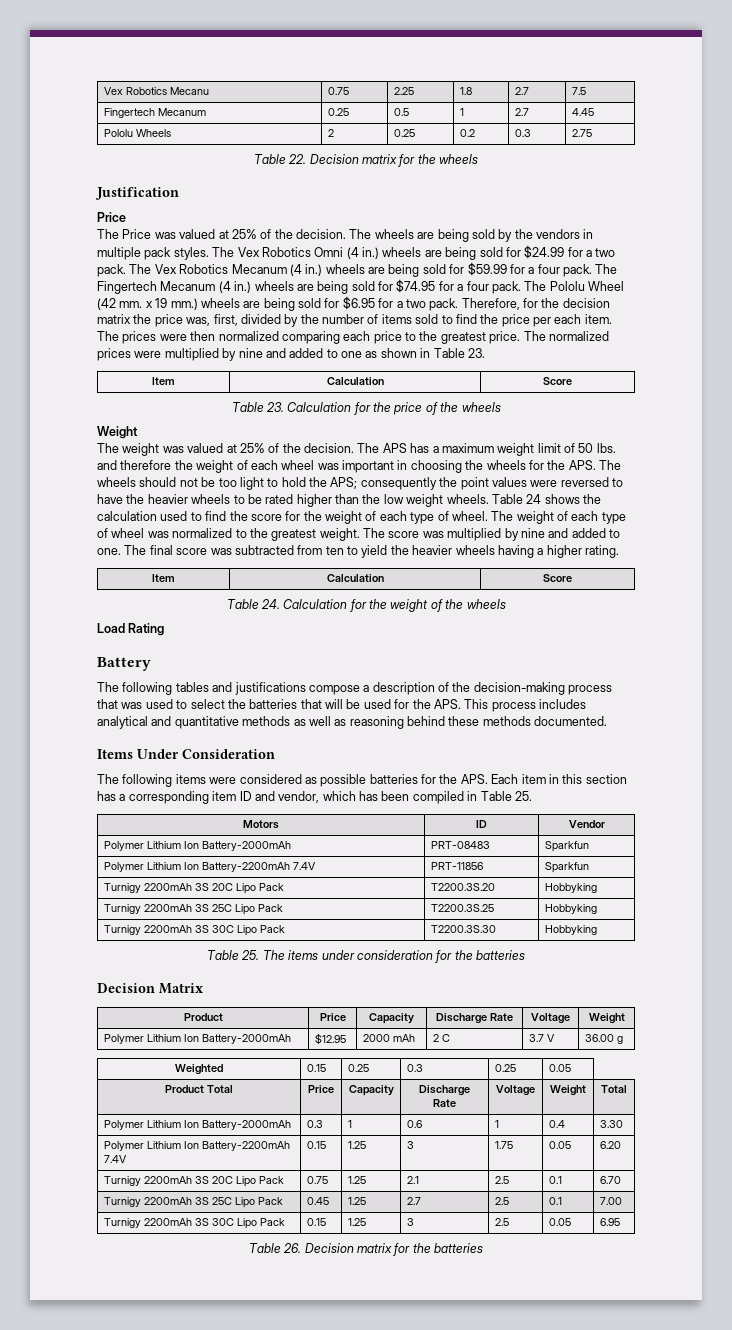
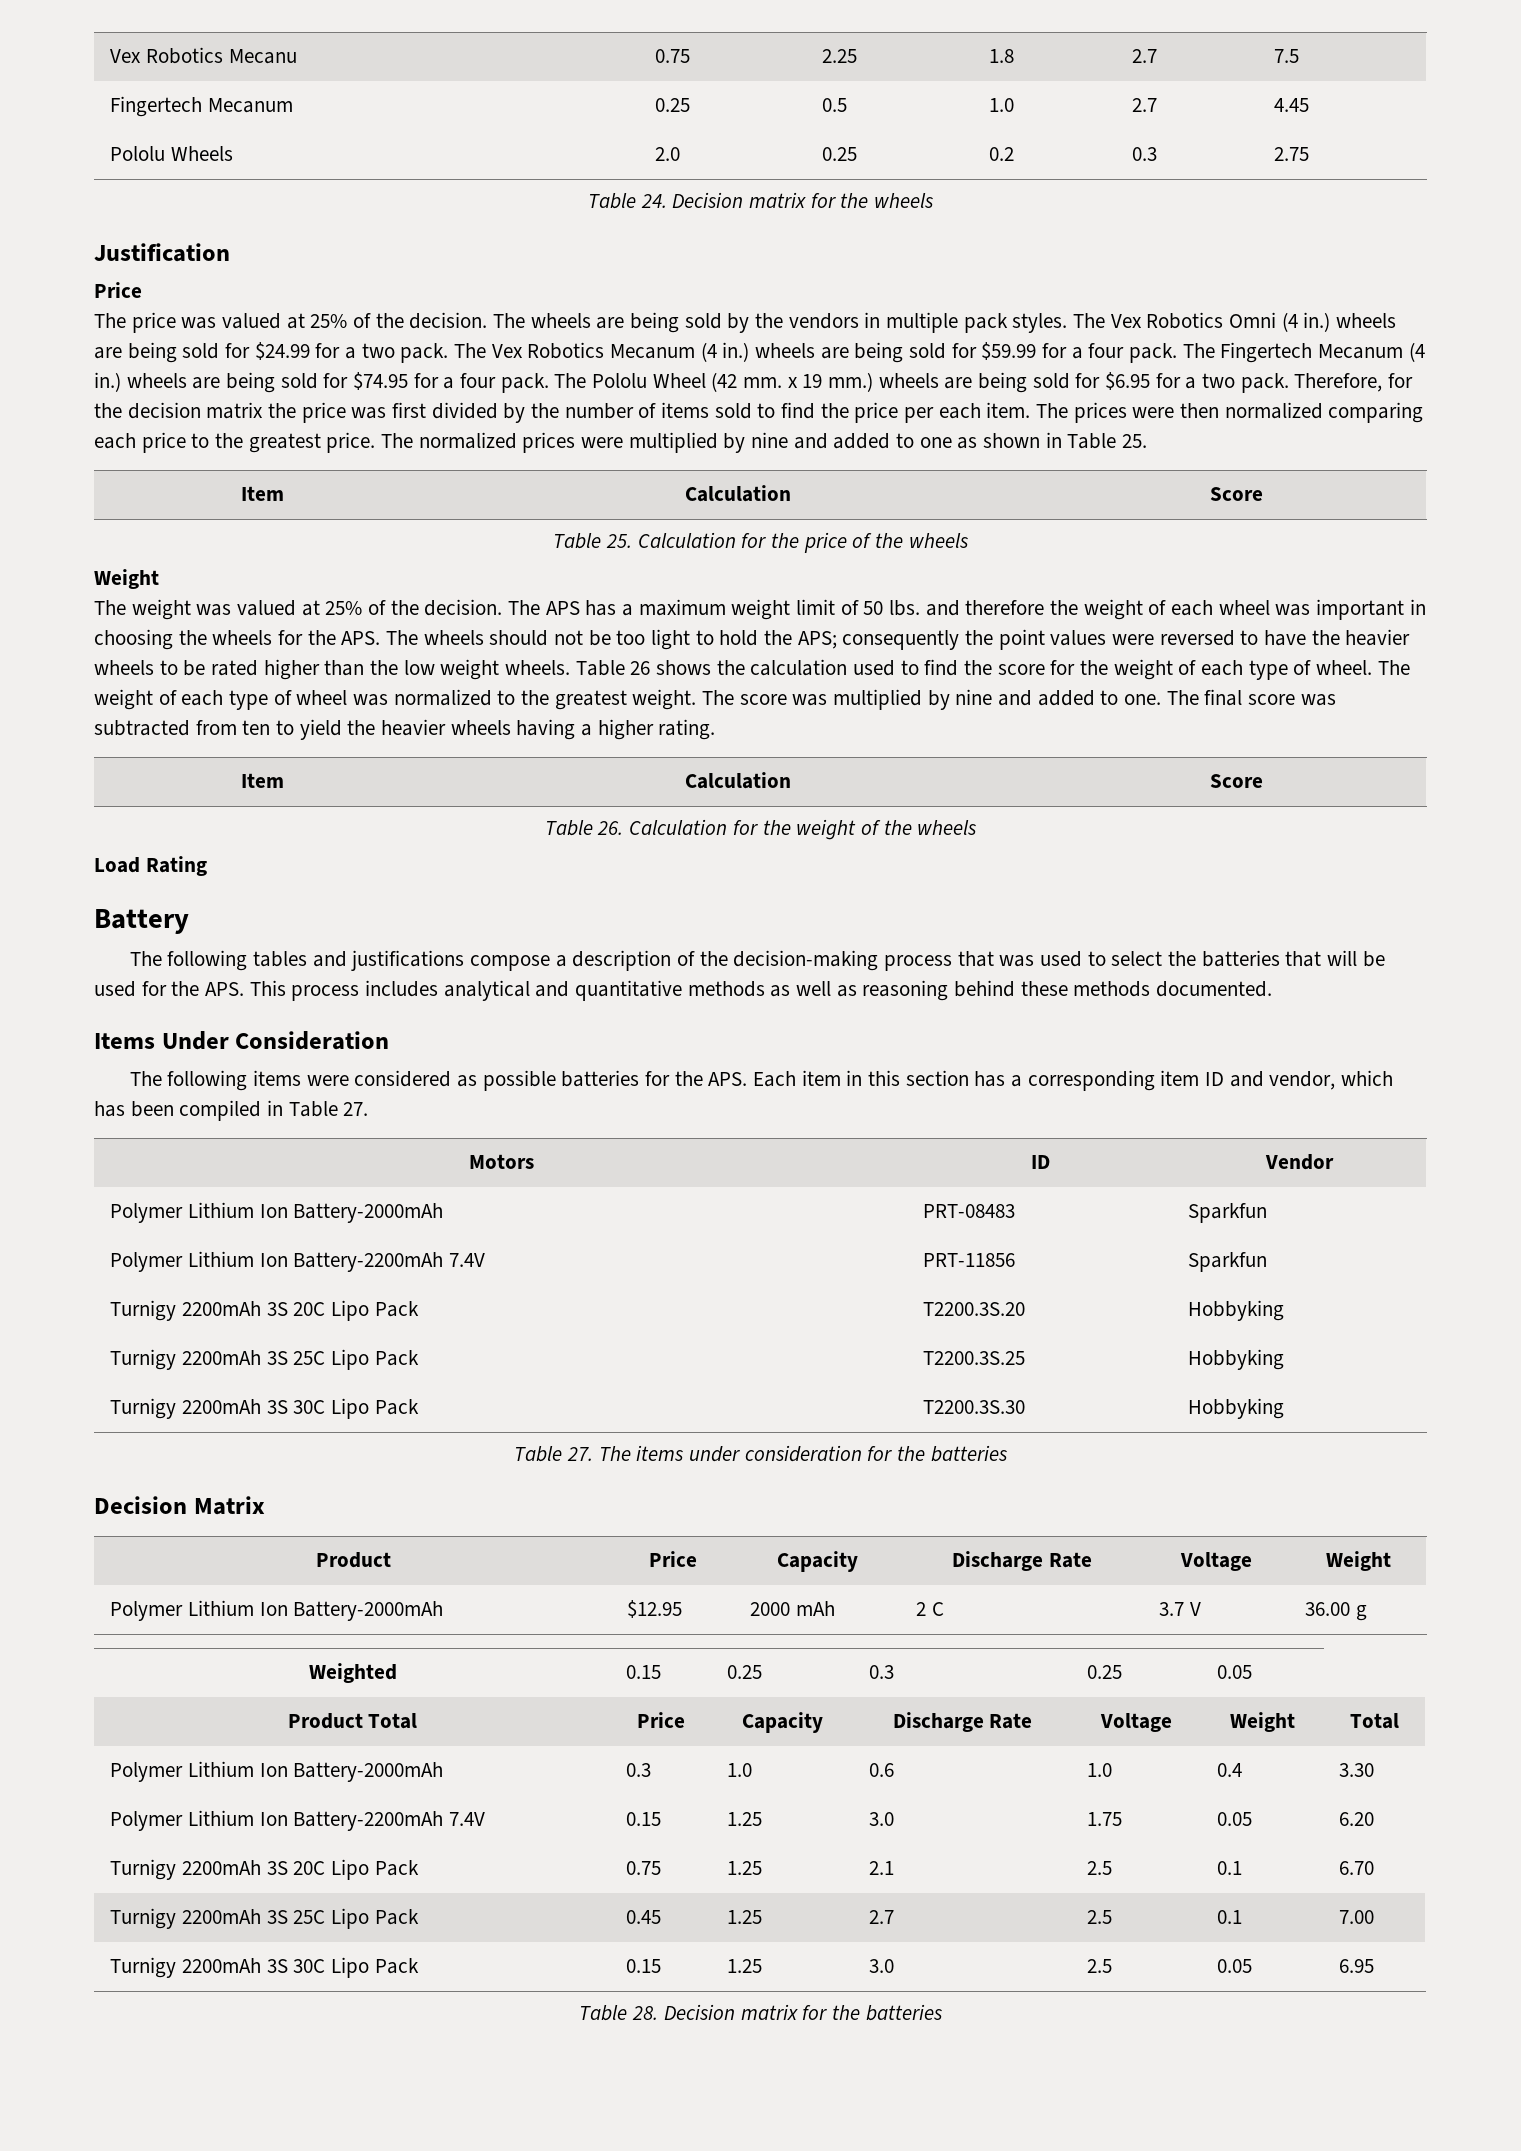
- Fingertech Mecanum | 0.25 | 0.5 | 1 | 2.7 | 4.45
+ Fingertech Mecanum | 0.25 | 0.5 | 1.0 | 2.7 | 4.45
- Pololu Wheels | 2 | 0.25 | 0.2 | 0.3 | 2.75
+ Pololu Wheels | 2.0 | 0.25 | 0.2 | 0.3 | 2.75
- Table 22. Decision matrix for the wheels
+ Table 24. Decision matrix for the wheels
- The Price was valued at 25% of the decision.
+ The price was valued at 25% of the decision.
- Therefore, for the decision matrix the price was, first, divided by the number of items sold to find the price per each item.
+ Therefore, for the decision matrix the price was first divided by the number of items sold to find the price per each item.
- The normalized prices were multiplied by nine and added to one as shown in Table 23.
+ The normalized prices were multiplied by nine and added to one as shown in Table 25.
  Item | Calculation | Score
- Table 23. Calculation for the price of the wheels
+ Table 25. Calculation for the price of the wheels
- Table 24 shows the calculation used to find the score for the weight of each type of wheel.
+ Table 26 shows the calculation used to find the score for the weight of each type of wheel.
- Table 24. Calculation for the weight of the wheels
+ Table 26. Calculation for the weight of the wheels
- The following items were considered as possible batteries for the APS. Each item in this section has a corresponding item ID and vendor, which has been compiled in Table 25.
+ The following items were considered as possible batteries for the APS. Each item in this section has a corresponding item ID and vendor, which has been compiled in Table 27.
- Table 25. The items under consideration for the batteries
+ Table 27. The items under consideration for the batteries
- Polymer Lithium Ion Battery-2000mAh | 0.3 | 1 | 0.6 | 1 | 0.4 | 3.30
+ Polymer Lithium Ion Battery-2000mAh | 0.3 | 1.0 | 0.6 | 1.0 | 0.4 | 3.30
- Polymer Lithium Ion Battery-2200mAh 7.4V | 0.15 | 1.25 | 3 | 1.75 | 0.05 | 6.20
+ Polymer Lithium Ion Battery-2200mAh 7.4V | 0.15 | 1.25 | 3.0 | 1.75 | 0.05 | 6.20
- Turnigy 2200mAh 3S 30C Lipo Pack | 0.15 | 1.25 | 3 | 2.5 | 0.05 | 6.95
+ Turnigy 2200mAh 3S 30C Lipo Pack | 0.15 | 1.25 | 3.0 | 2.5 | 0.05 | 6.95
- Table 26. Decision matrix for the batteries
+ Table 28. Decision matrix for the batteries

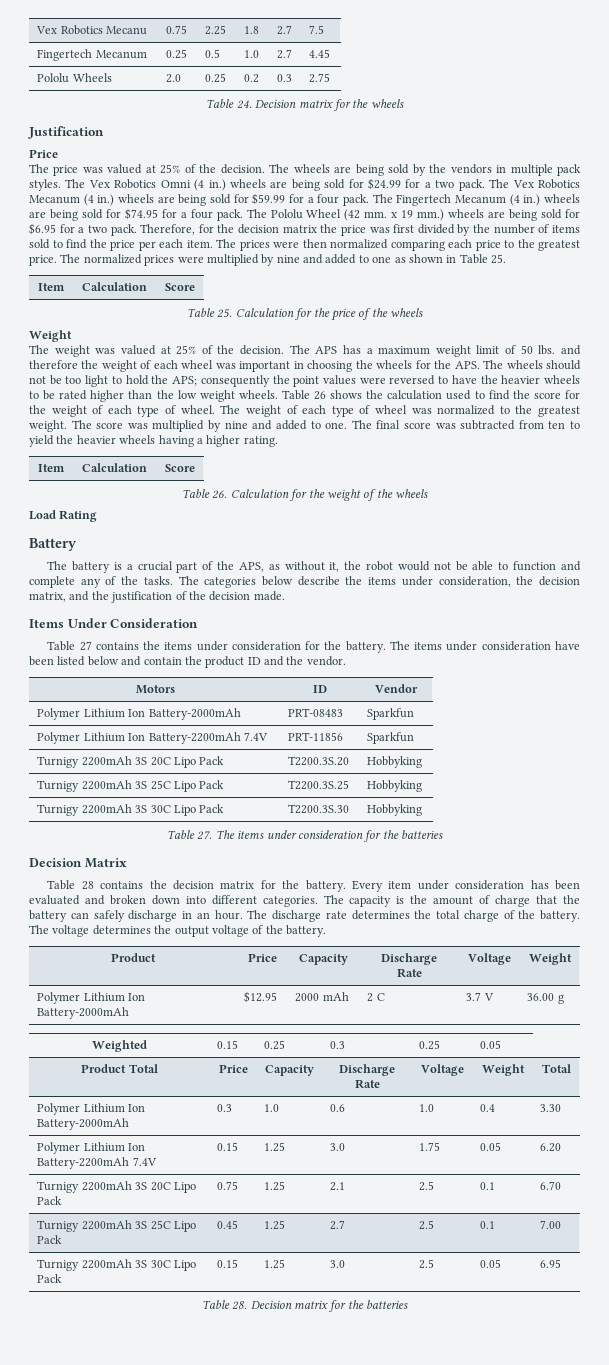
- The following tables and justifications compose a description of the decision-making process that was used to select the batteries that will be used for the APS. This process includes analytical and quantitative methods as well as reasoning behind these methods documented.
+ The battery is a crucial part of the APS, as without it, the robot would not be able to function and complete any of the tasks. The categories below describe the items under consideration, the decision matrix, and the justification of the decision made.
  Items Under Consideration
- The following items were considered as possible batteries for the APS. Each item in this section has a corresponding item ID and vendor, which has been compiled in Table 27.
+ Table 27 contains the items under consideration for the battery. The items under consideration have been listed below and contain the product ID and the vendor.
+ Table 28 contains the decision matrix for the battery. Every item under consideration has been evaluated and broken down into different categories. The capacity is the amount of charge that the battery can safely discharge in an hour. The discharge rate determines the total charge of the battery. The voltage determines the output voltage of the battery.

